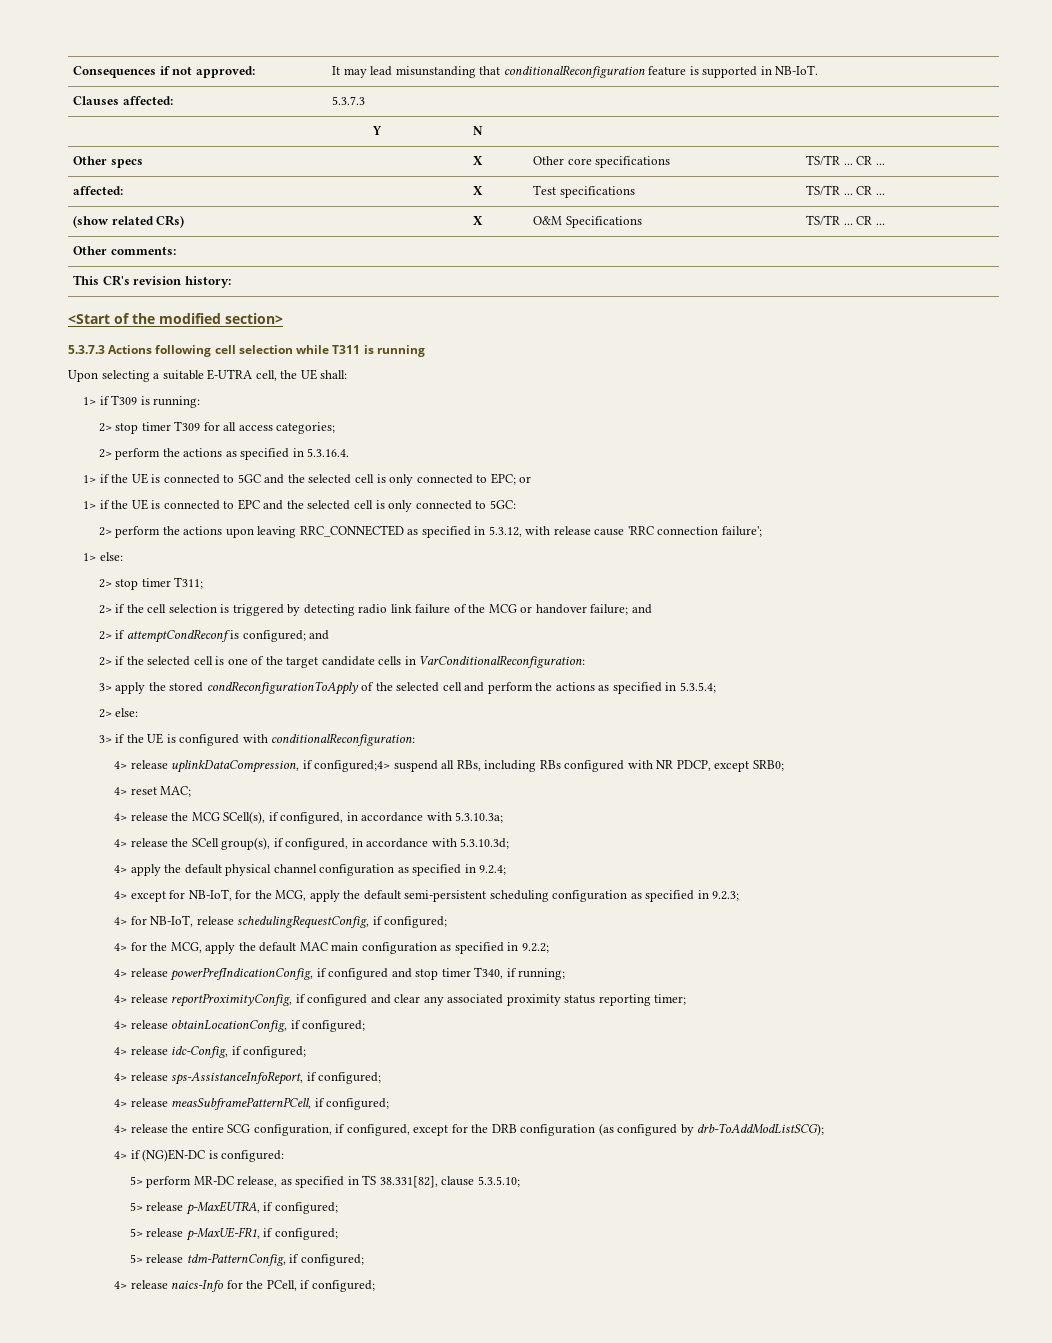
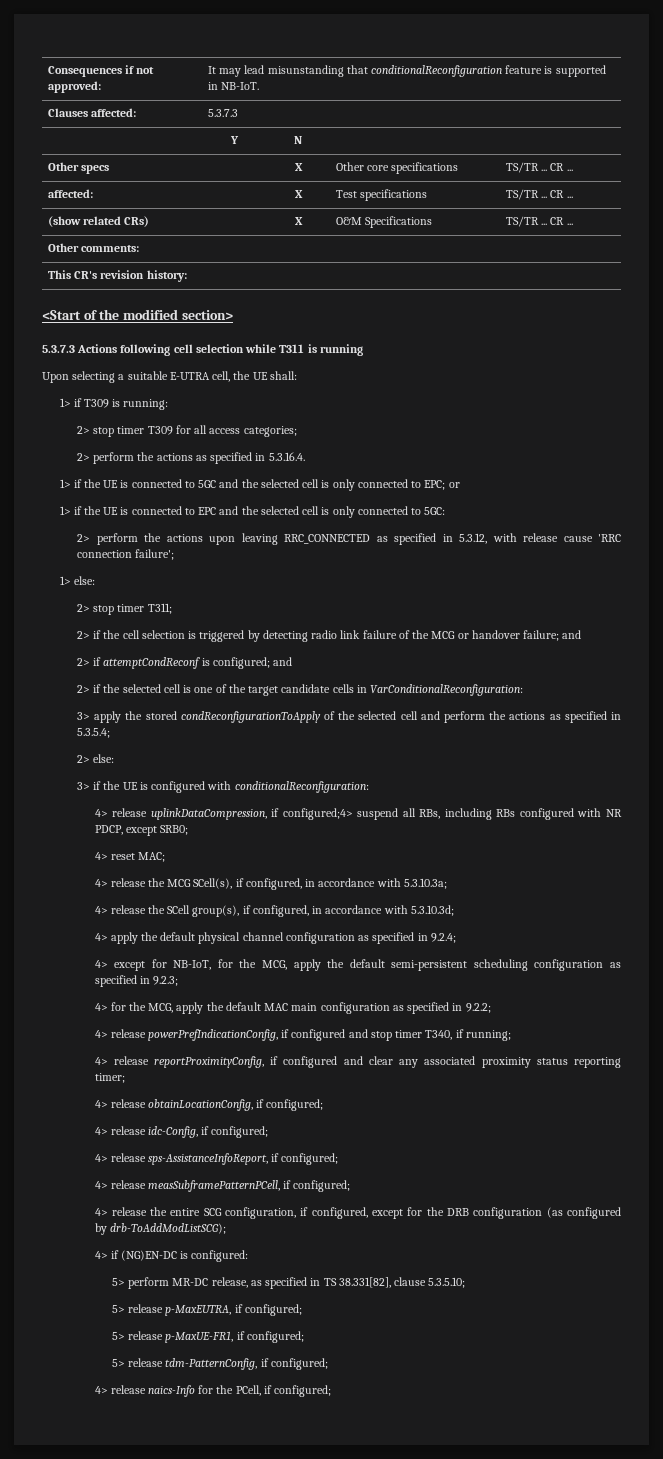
- 4> for NB-IoT, release schedulingRequestConfig, if configured;

